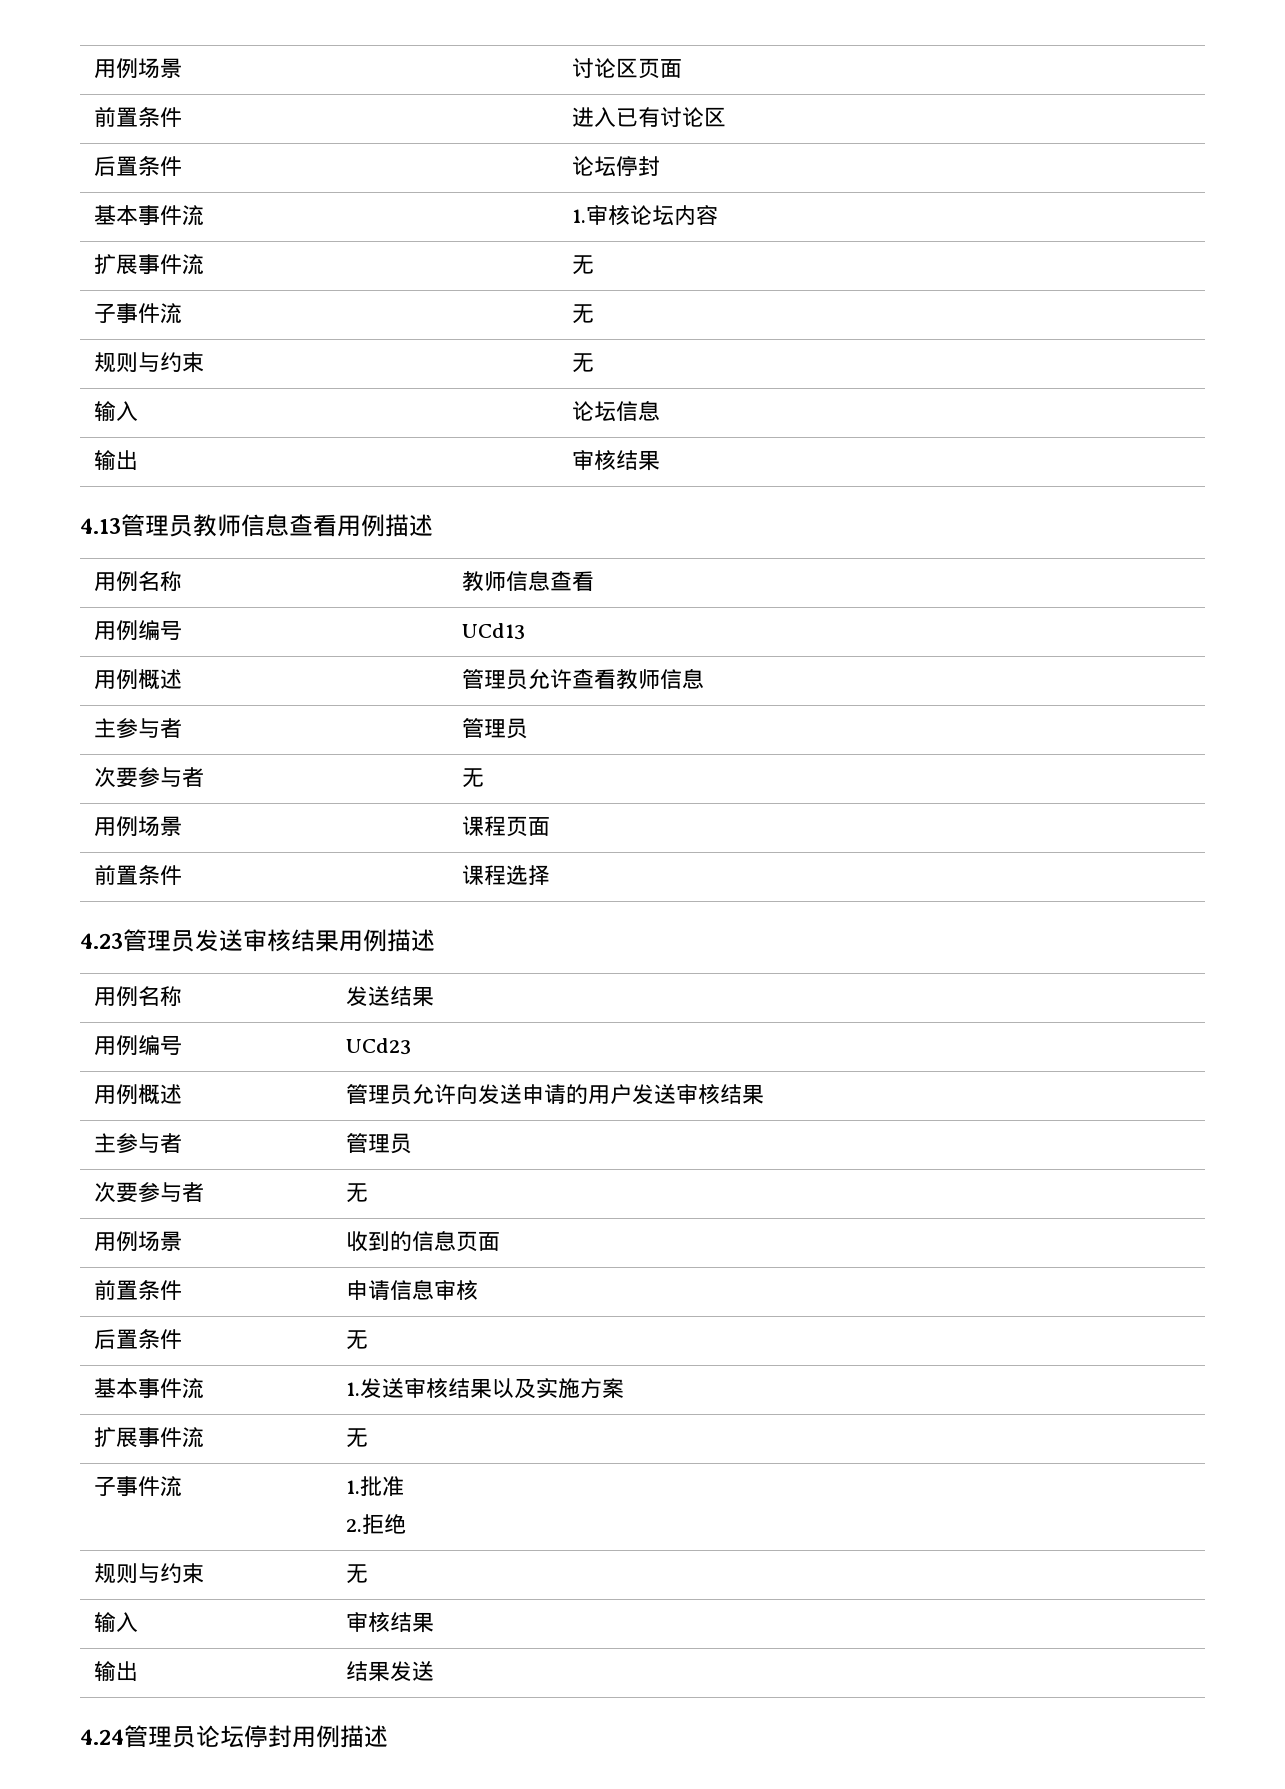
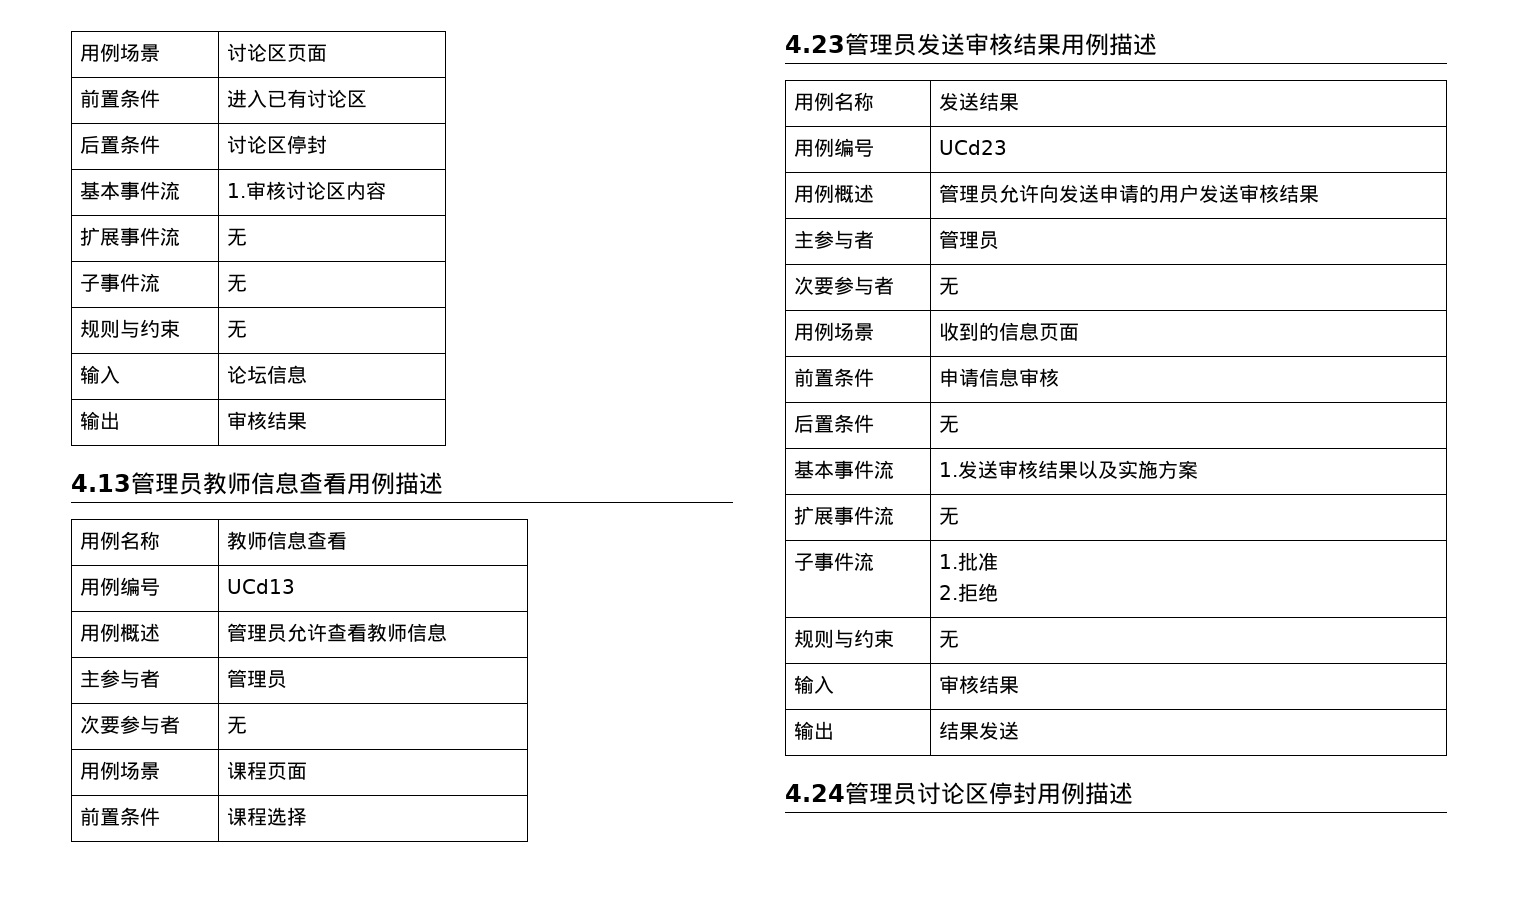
- 后置条件 | 论坛停封
+ 后置条件 | 讨论区停封
- 基本事件流 | 1.审核论坛内容
+ 基本事件流 | 1.审核讨论区内容
- 4.24管理员论坛停封用例描述
+ 4.24管理员讨论区停封用例描述

